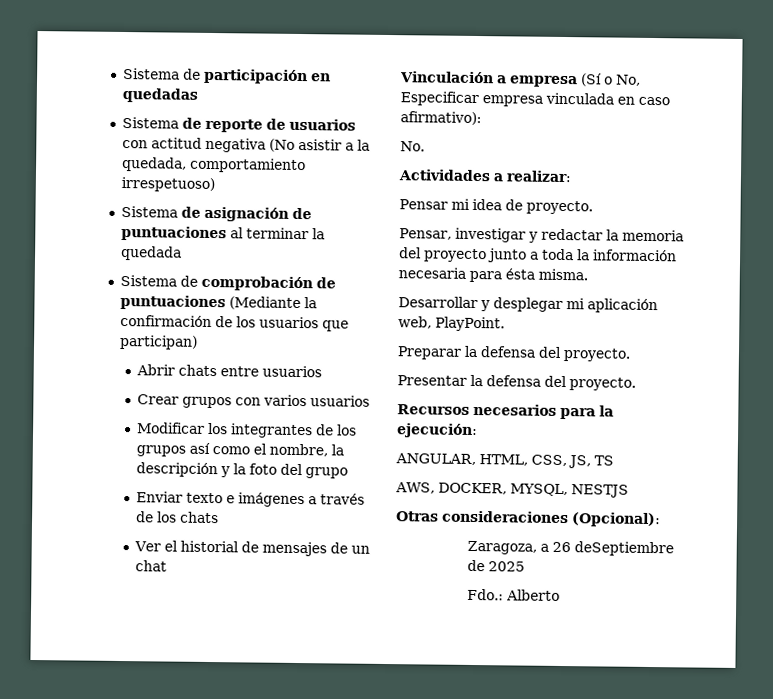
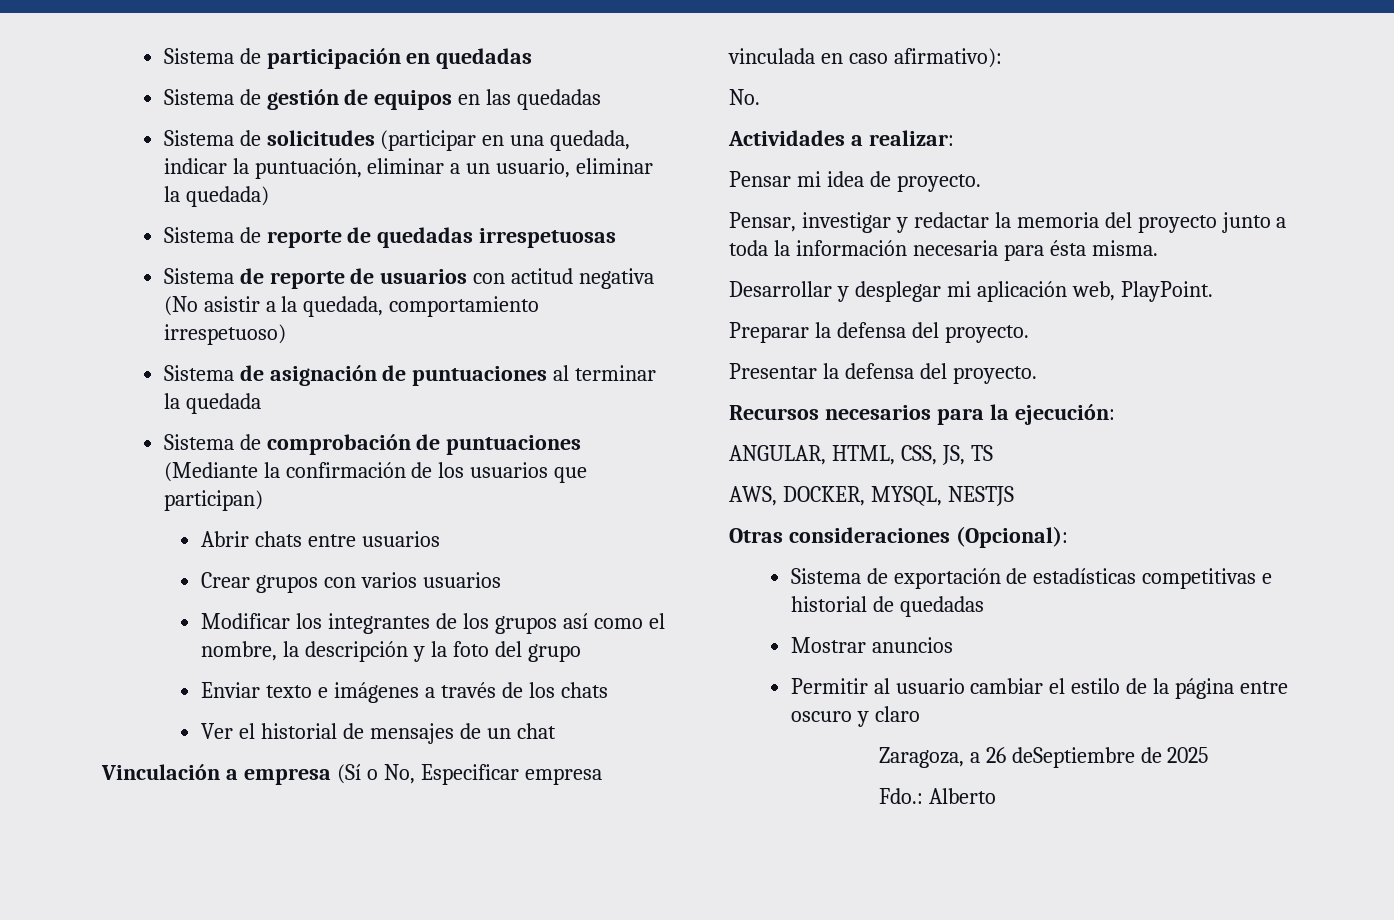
+ Sistema de gestión de equipos en las quedadas
+ Sistema de solicitudes (participar en una quedada, indicar la puntuación, eliminar a un usuario, eliminar la quedada)
+ Sistema de reporte de quedadas irrespetuosas
+ Sistema de exportación de estadísticas competitivas e historial de quedadas
+ Mostrar anuncios
+ Permitir al usuario cambiar el estilo de la página entre oscuro y claro

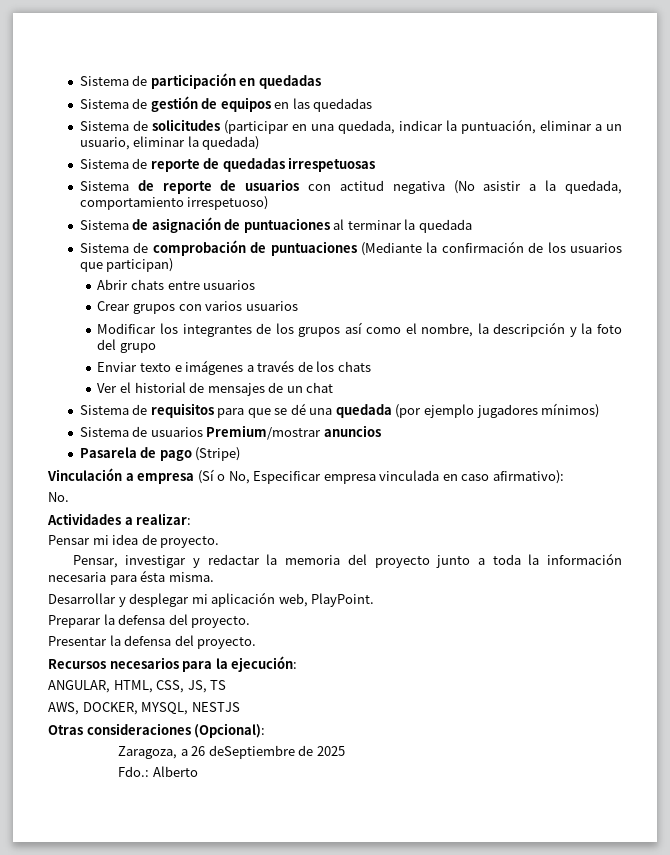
+ Sistema de requisitos para que se dé una quedada (por ejemplo jugadores mínimos)
+ Sistema de usuarios Premium/mostrar anuncios
+ Pasarela de pago (Stripe)
- Sistema de exportación de estadísticas competitivas e historial de quedadas
- Mostrar anuncios
- Permitir al usuario cambiar el estilo de la página entre oscuro y claro

